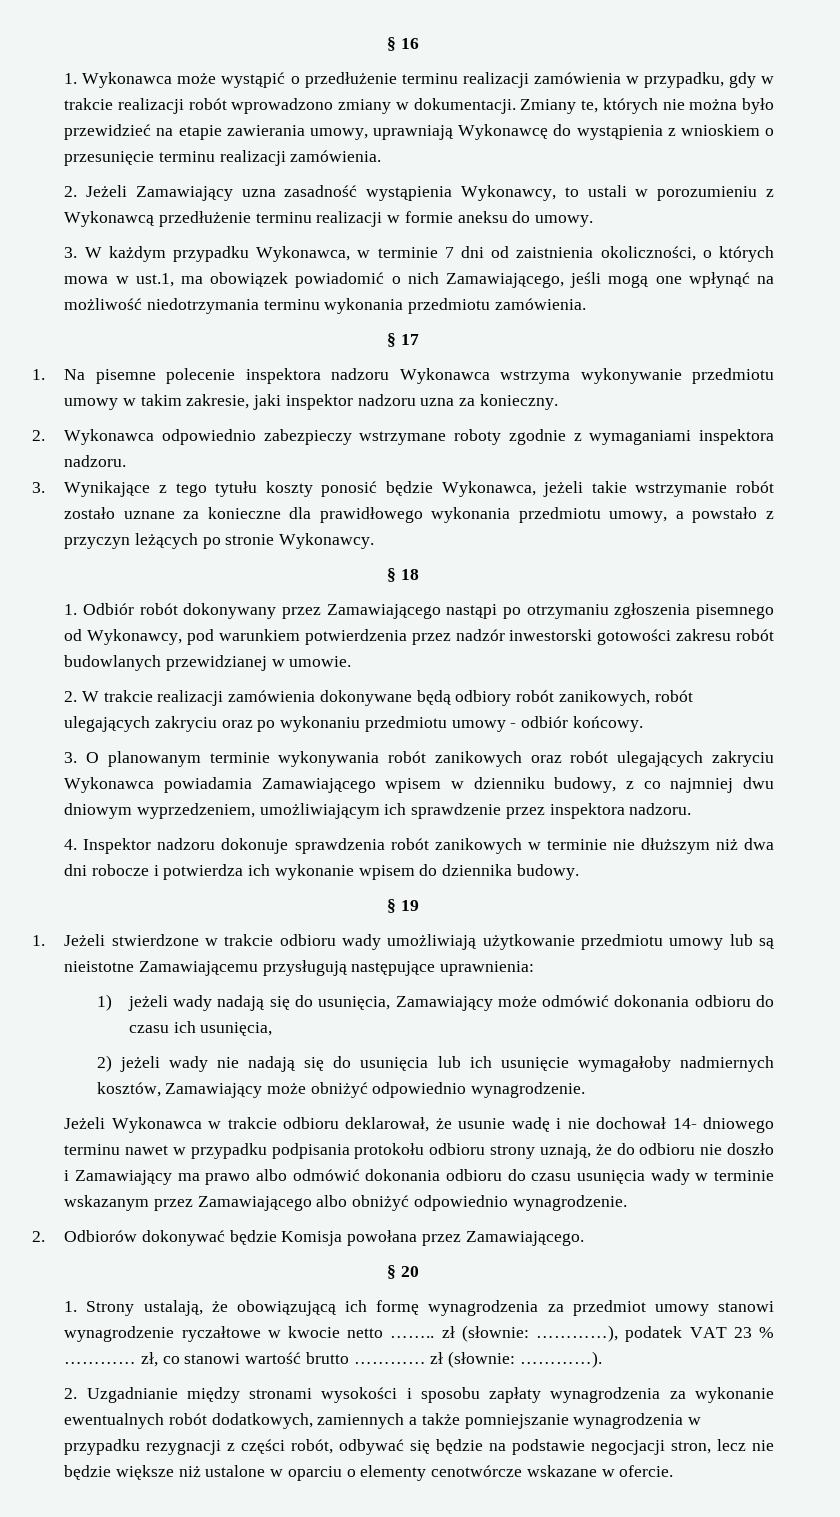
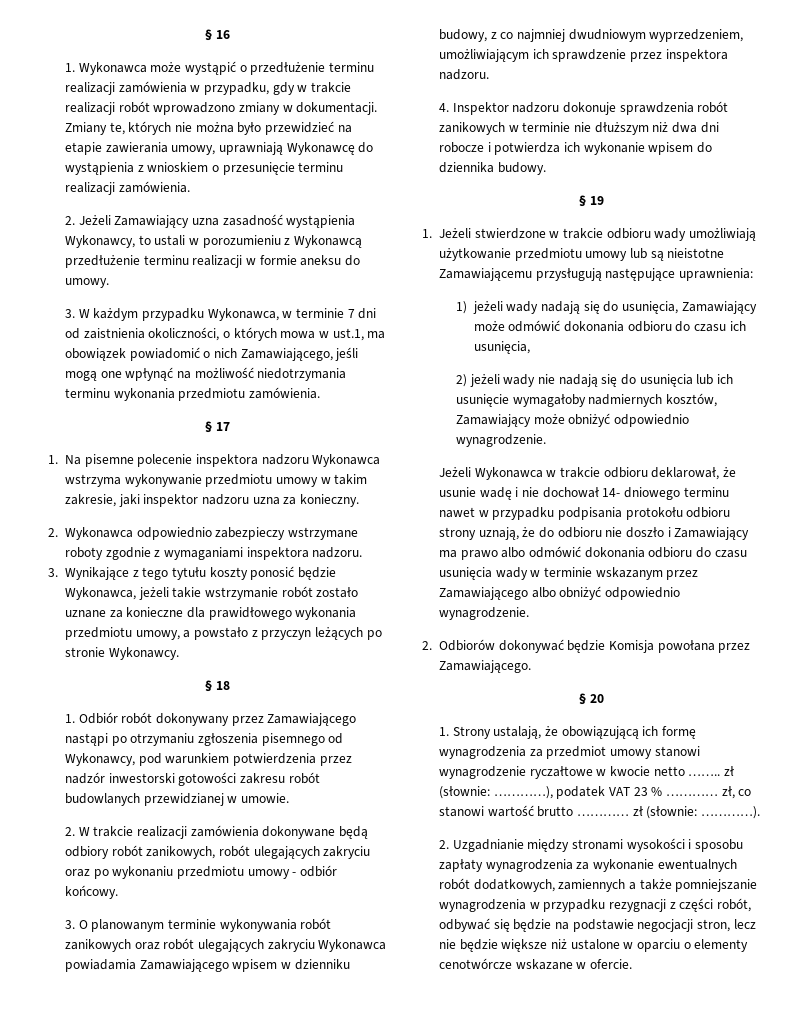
- 3. O planowanym terminie wykonywania robót zanikowych oraz robót ulegających zakryciu Wykonawca powiadamia Zamawiającego wpisem w dzienniku budowy, z co najmniej dwu dniowym wyprzedzeniem, umożliwiającym ich sprawdzenie przez inspektora nadzoru.
+ 3. O planowanym terminie wykonywania robót zanikowych oraz robót ulegających zakryciu Wykonawca powiadamia Zamawiającego wpisem w dzienniku budowy, z co najmniej dwudniowym wyprzedzeniem, umożliwiającym ich sprawdzenie przez inspektora nadzoru.

